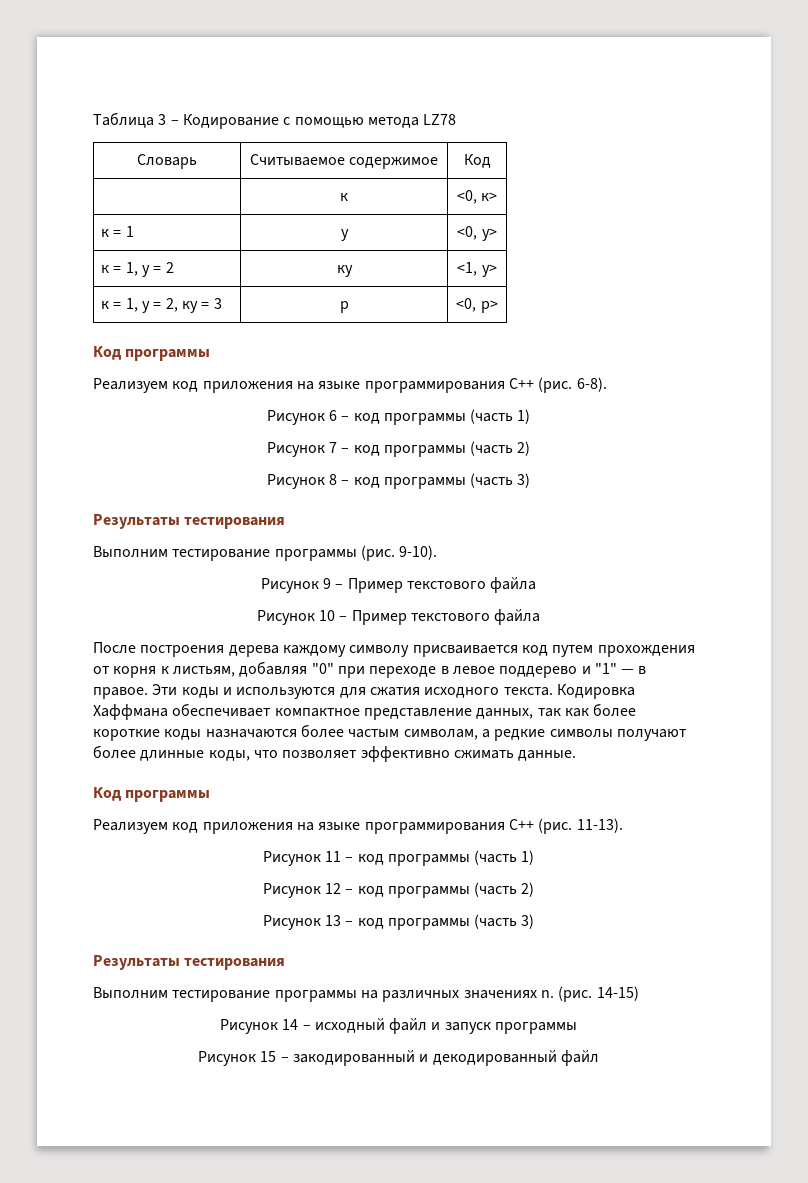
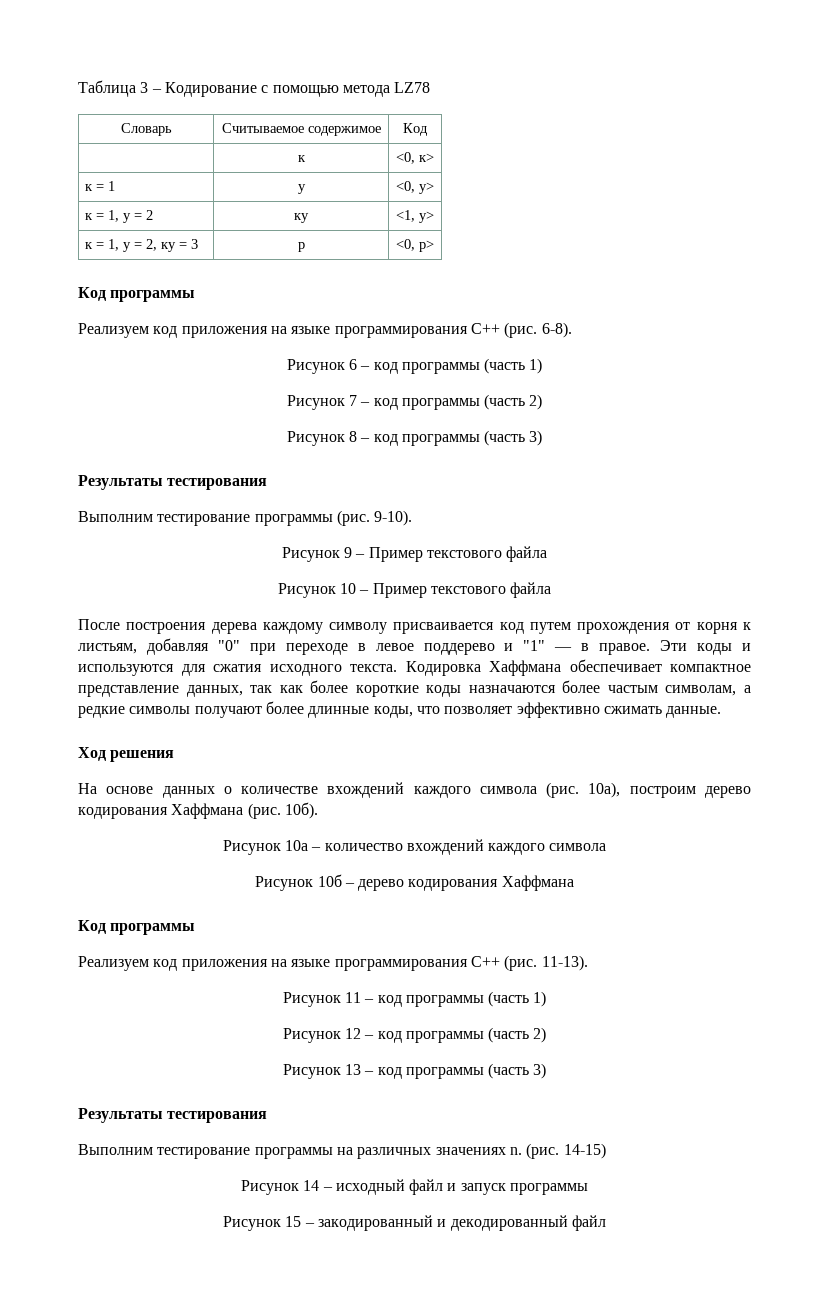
+ Ход решения
+ На основе данных о количестве вхождений каждого символа (рис. 10а), построим дерево кодирования Хаффмана (рис. 10б).
+ Рисунок 10а – количество вхождений каждого символа
+ Рисунок 10б – дерево кодирования Хаффмана

